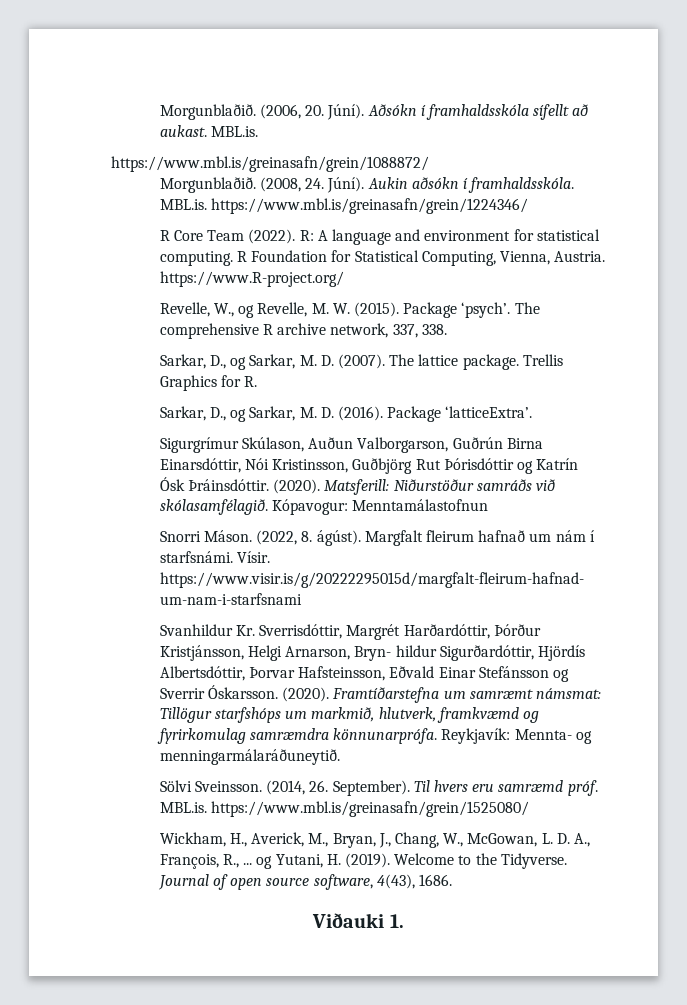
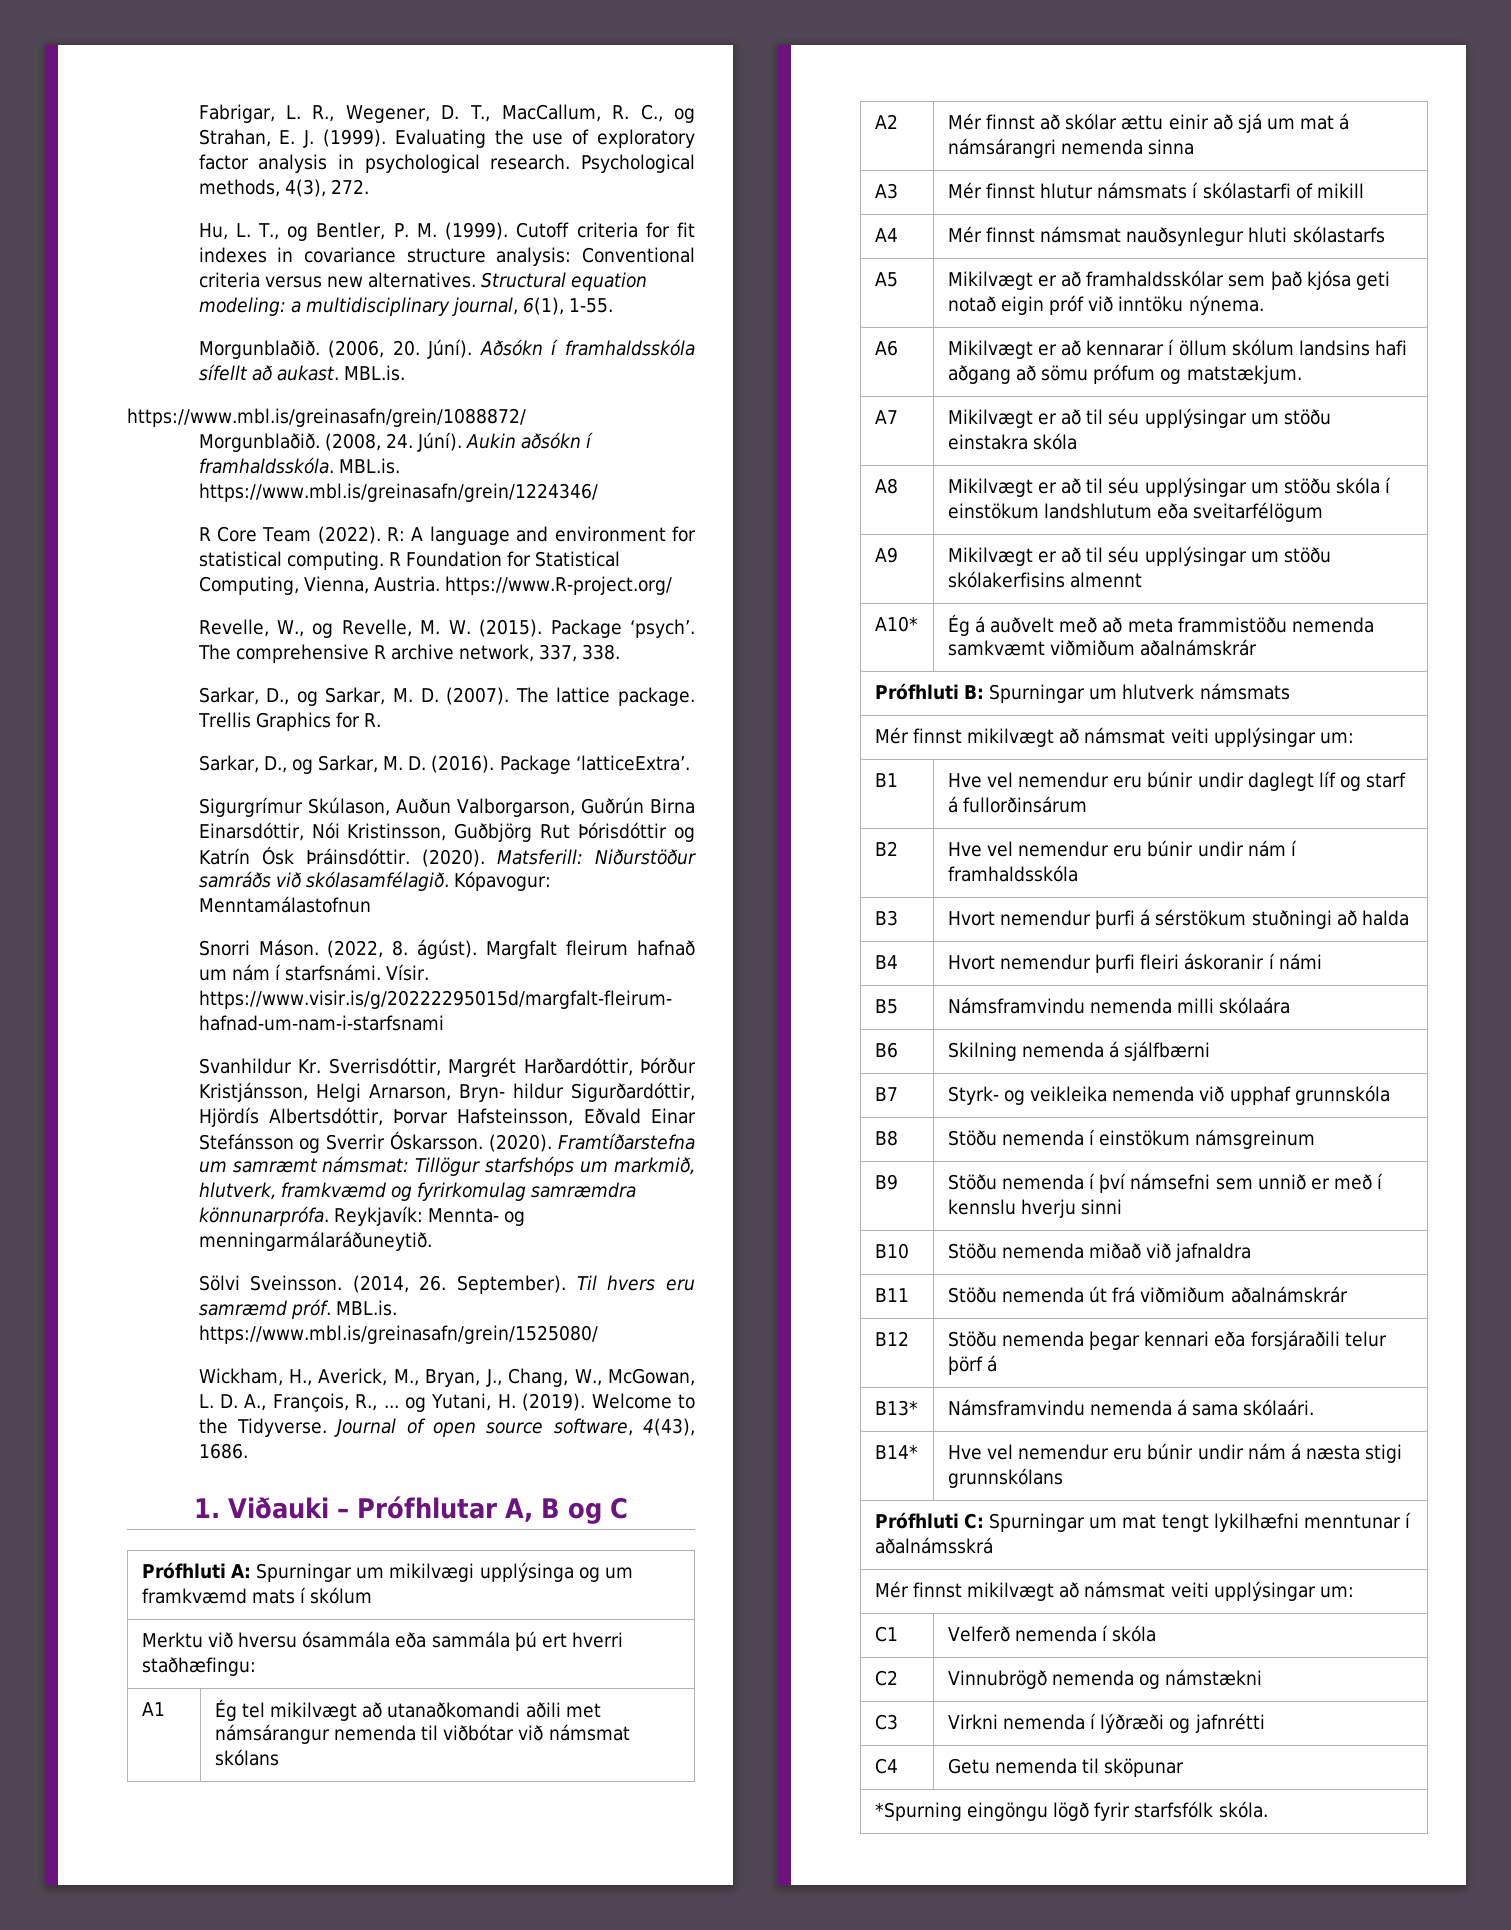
+ Fabrigar, L. R., Wegener, D. T., MacCallum, R. C., og Strahan, E. J. (1999). Evaluating the use of exploratory factor analysis in psychological research. Psychological methods, 4(3), 272.
+ Hu, L. T., og Bentler, P. M. (1999). Cutoff criteria for fit indexes in covariance structure analysis: Conventional criteria versus new alternatives. Structural equation modeling: a multidisciplinary journal, 6(1), 1-55.
- Viðauki 1.
+ 1. Viðauki – Prófhlutar A, B og C
+ Prófhluti A: Spurningar um mikilvægi upplýsinga og um framkvæmd mats í skólum
+ Merktu við hversu ósammála eða sammála þú ert hverri staðhæfingu:
+ A1 | Ég tel mikilvægt að utanaðkomandi aðili met námsárangur nemenda til viðbótar við námsmat skólans
+ A2 | Mér finnst að skólar ættu einir að sjá um mat á námsárangri nemenda sinna
+ A3 | Mér finnst hlutur námsmats í skólastarfi of mikill
+ A4 | Mér finnst námsmat nauðsynlegur hluti skólastarfs
+ A5 | Mikilvægt er að framhaldsskólar sem það kjósa geti notað eigin próf við inntöku nýnema.
+ A6 | Mikilvægt er að kennarar í öllum skólum landsins hafi aðgang að sömu prófum og matstækjum.
+ A7 | Mikilvægt er að til séu upplýsingar um stöðu einstakra skóla
+ A8 | Mikilvægt er að til séu upplýsingar um stöðu skóla í einstökum landshlutum eða sveitarfélögum
+ A9 | Mikilvægt er að til séu upplýsingar um stöðu skólakerfisins almennt
+ A10* | Ég á auðvelt með að meta frammistöðu nemenda samkvæmt viðmiðum aðalnámskrár
+ Prófhluti B: Spurningar um hlutverk námsmats
+ Mér finnst mikilvægt að námsmat veiti upplýsingar um:
+ B1 | Hve vel nemendur eru búnir undir daglegt líf og starf á fullorðinsárum
+ B2 | Hve vel nemendur eru búnir undir nám í framhaldsskóla
+ B3 | Hvort nemendur þurfi á sérstökum stuðningi að halda
+ B4 | Hvort nemendur þurfi fleiri áskoranir í námi
+ B5 | Námsframvindu nemenda milli skólaára
+ B6 | Skilning nemenda á sjálfbærni
+ B7 | Styrk- og veikleika nemenda við upphaf grunnskóla
+ B8 | Stöðu nemenda í einstökum námsgreinum
+ B9 | Stöðu nemenda í því námsefni sem unnið er með í kennslu hverju sinni
+ B10 | Stöðu nemenda miðað við jafnaldra
+ B11 | Stöðu nemenda út frá viðmiðum aðalnámskrár
+ B12 | Stöðu nemenda þegar kennari eða forsjáraðili telur þörf á
+ B13* | Námsframvindu nemenda á sama skólaári.
+ B14* | Hve vel nemendur eru búnir undir nám á næsta stigi grunnskólans
+ Prófhluti C: Spurningar um mat tengt lykilhæfni menntunar í aðalnámsskrá
+ Mér finnst mikilvægt að námsmat veiti upplýsingar um:
+ C1 | Velferð nemenda í skóla
+ C2 | Vinnubrögð nemenda og námstækni
+ C3 | Virkni nemenda í lýðræði og jafnrétti
+ C4 | Getu nemenda til sköpunar
+ *Spurning eingöngu lögð fyrir starfsfólk skóla.

